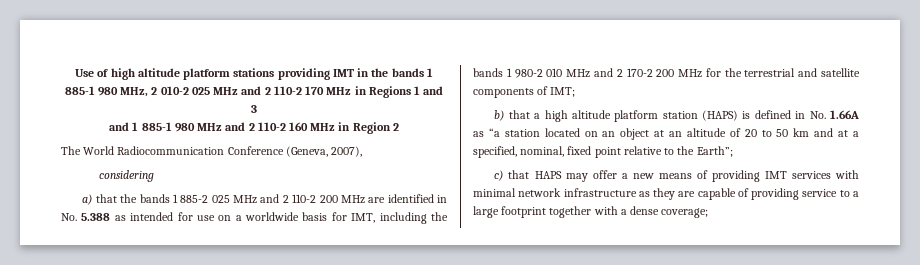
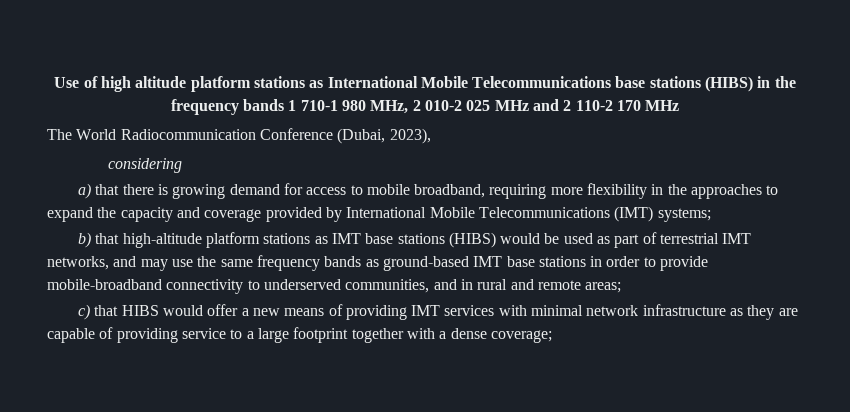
- Use of high altitude platform stations providing IMT in the bands 1 885-1 980 MHz, 2 010-2 025 MHz and 2 110-2 170 MHz in Regions 1 and 3
- and 1 885-1 980 MHz and 2 110-2 160 MHz in Region 2
+ Use of high altitude platform stations as International Mobile Telecommunications base stations (HIBS) in the frequency bands 1 710-1 980 MHz, 2 010-2 025 MHz and 2 110-2 170 MHz
- The World Radiocommunication Conference (Geneva, 2007),
+ The World Radiocommunication Conference (Dubai, 2023),
- a) that the bands 1 885-2 025 MHz and 2 110-2 200 MHz are identified in No. 5.388 as intended for use on a worldwide basis for IMT, including the bands 1 980-2 010 MHz and 2 170-2 200 MHz for the terrestrial and satellite components of IMT;
- b) that a high altitude platform station (HAPS) is defined in No. 1.66A as “a station located on an object at an altitude of 20 to 50 km and at a specified, nominal, fixed point relative to the Earth”;
+ a) that there is growing demand for access to mobile broadband, requiring more flexibility in the approaches to expand the capacity and coverage provided by International Mobile Telecommunications (IMT) systems;
+ b) that high-altitude platform stations as IMT base stations (HIBS) would be used as part of terrestrial IMT networks, and may use the same frequency bands as ground-based IMT base stations in order to provide mobile-broadband connectivity to underserved communities, and in rural and remote areas;
- c) that HAPS may offer a new means of providing IMT services with minimal network infrastructure as they are capable of providing service to a large footprint together with a dense coverage;
+ c) that HIBS would offer a new means of providing IMT services with minimal network infrastructure as they are capable of providing service to a large footprint together with a dense coverage;

